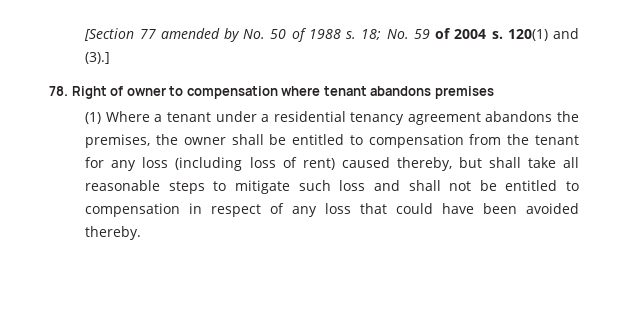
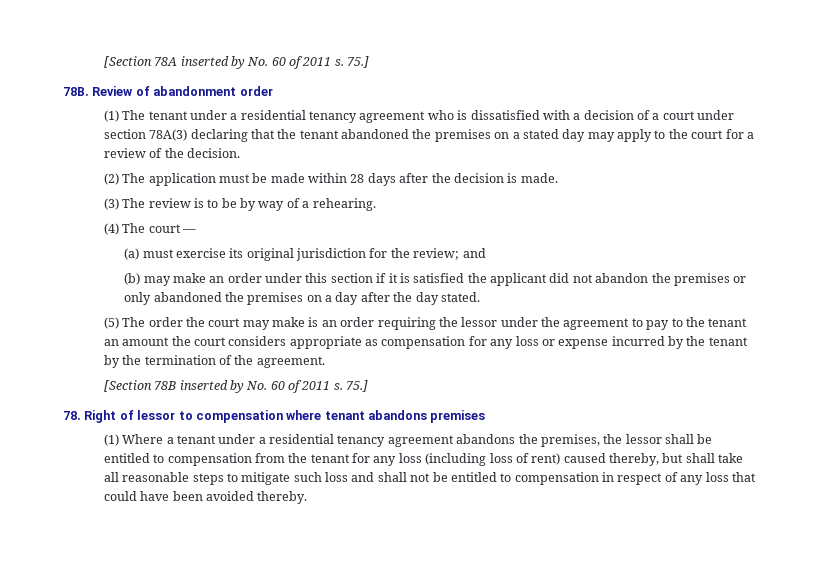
- [Section 77 amended by No. 50 of 1988 s. 18; No. 59 of 2004 s. 120(1) and (3).]
+ [Section 78A inserted by No. 60 of 2011 s. 75.]
+ 78B. Review of abandonment order
+ (1) The tenant under a residential tenancy agreement who is dissatisfied with a decision of a court under section 78A(3) declaring that the tenant abandoned the premises on a stated day may apply to the court for a review of the decision.
+ (2) The application must be made within 28 days after the decision is made.
+ (3) The review is to be by way of a rehearing.
+ (4) The court —
+ (a) must exercise its original jurisdiction for the review; and
+ (b) may make an order under this section if it is satisfied the applicant did not abandon the premises or only abandoned the premises on a day after the day stated.
+ (5) The order the court may make is an order requiring the lessor under the agreement to pay to the tenant an amount the court considers appropriate as compensation for any loss or expense incurred by the tenant by the termination of the agreement.
+ [Section 78B inserted by No. 60 of 2011 s. 75.]
- 78. Right of owner to compensation where tenant abandons premises
+ 78. Right of lessor to compensation where tenant abandons premises
- (1) Where a tenant under a residential tenancy agreement abandons the premises, the owner shall be entitled to compensation from the tenant for any loss (including loss of rent) caused thereby, but shall take all reasonable steps to mitigate such loss and shall not be entitled to compensation in respect of any loss that could have been avoided thereby.
+ (1) Where a tenant under a residential tenancy agreement abandons the premises, the lessor shall be entitled to compensation from the tenant for any loss (including loss of rent) caused thereby, but shall take all reasonable steps to mitigate such loss and shall not be entitled to compensation in respect of any loss that could have been avoided thereby.

